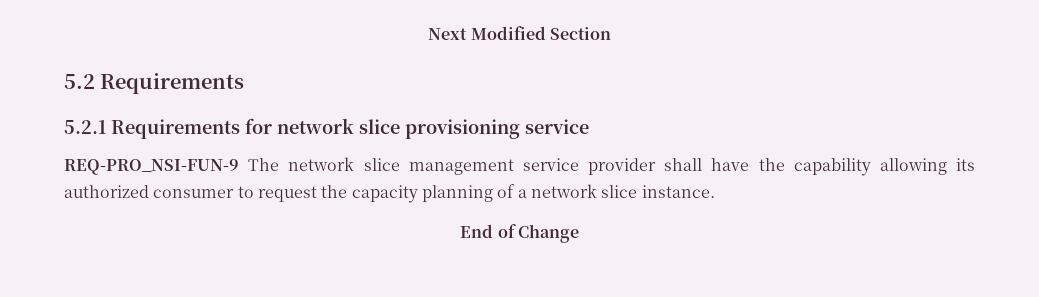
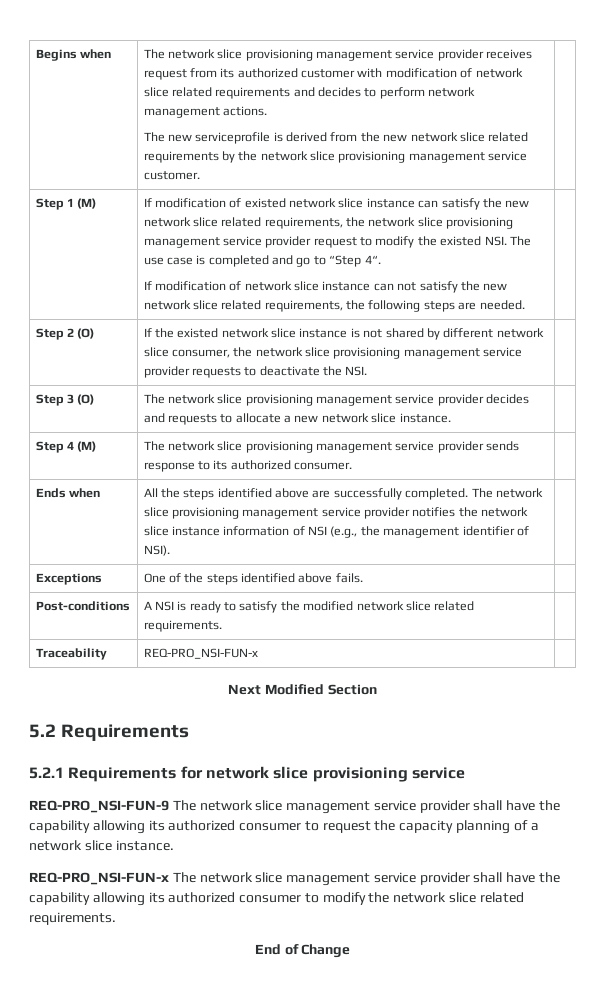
+ Begins when | The network slice provisioning management service provider receives request from its authorized customer with modification of network slice related requirements and decides to perform network management actions.
+ The new serviceprofile is derived from the new network slice related requirements by the network slice provisioning management service customer. |
+ Step 1 (M) | If modification of existed network slice instance can satisfy the new network slice related requirements, the network slice provisioning management service provider request to modify the existed NSI. The use case is completed and go to “Step 4“.
+ If modification of network slice instance can not satisfy the new network slice related requirements, the following steps are needed. |
+ Step 2 (O) | If the existed network slice instance is not shared by different network slice consumer, the network slice provisioning management service provider requests to deactivate the NSI. |
+ Step 3 (O) | The network slice provisioning management service provider decides and requests to allocate a new network slice instance. |
+ Step 4 (M) | The network slice provisioning management service provider sends response to its authorized consumer. |
+ Ends when | All the steps identified above are successfully completed. The network slice provisioning management service provider notifies the network slice instance information of NSI (e.g., the management identifier of NSI). |
+ Exceptions | One of the steps identified above fails. |
+ Post-conditions | A NSI is ready to satisfy the modified network slice related requirements. |
+ Traceability | REQ-PRO_NSI-FUN-x |
+ REQ-PRO_NSI-FUN-x The network slice management service provider shall have the capability allowing its authorized consumer to modify the network slice related requirements.

